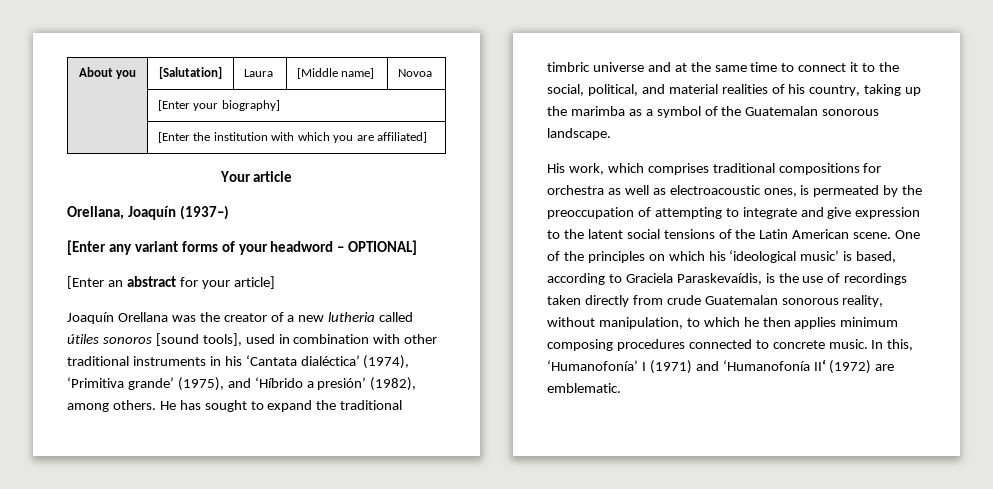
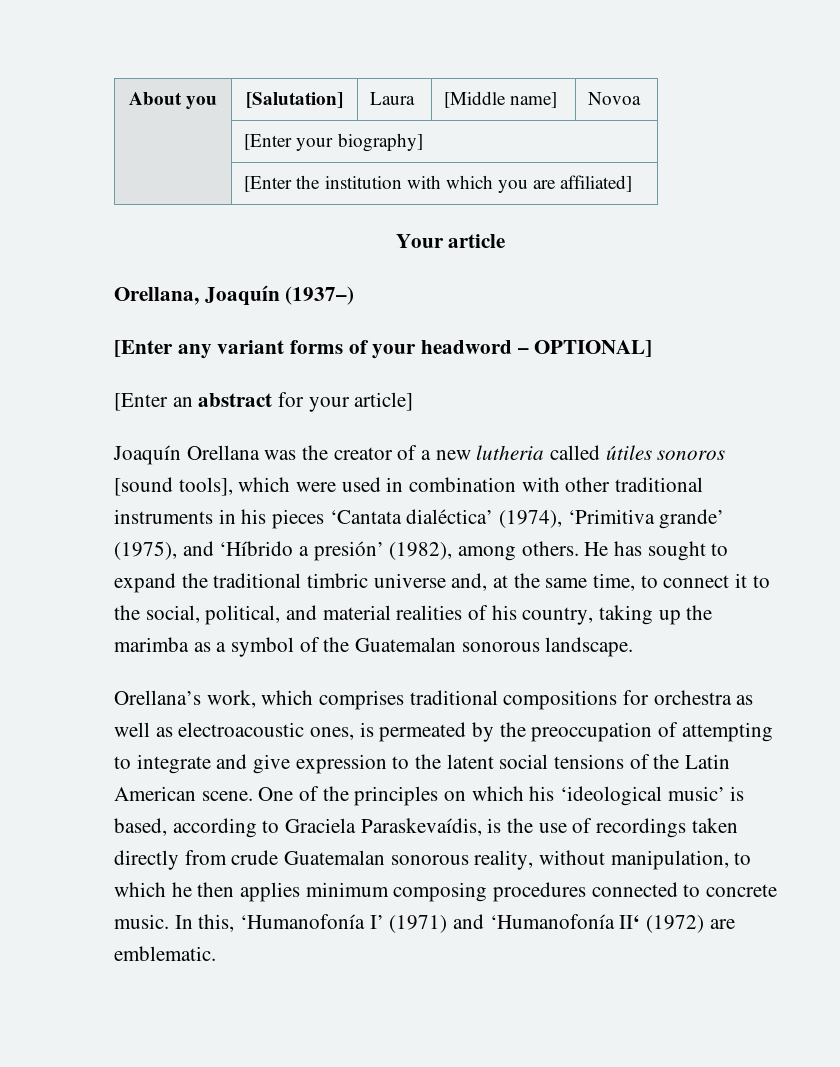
- Joaquín Orellana was the creator of a new lutheria called útiles sonoros [sound tools], used in combination with other traditional instruments in his ‘Cantata dialéctica’ (1974), ‘Primitiva grande’ (1975), and ‘Híbrido a presión’ (1982), among others.
+ Joaquín Orellana was the creator of a new lutheria called útiles sonoros [sound tools], which were used in combination with other traditional instruments in his pieces ‘Cantata dialéctica’ (1974), ‘Primitiva grande’ (1975), and ‘Híbrido a presión’ (1982), among others.
- He has sought to expand the traditional timbric universe and at the same time to connect it to the social, political, and material realities of his country, taking up the marimba as a symbol of the Guatemalan sonorous landscape.
+ He has sought to expand the traditional timbric universe and, at the same time, to connect it to the social, political, and material realities of his country, taking up the marimba as a symbol of the Guatemalan sonorous landscape.
- His work, which comprises traditional compositions for orchestra as well as electroacoustic ones, is permeated by the preoccupation of attempting to integrate and give expression to the latent social tensions of the Latin American scene.
+ Orellana’s work, which comprises traditional compositions for orchestra as well as electroacoustic ones, is permeated by the preoccupation of attempting to integrate and give expression to the latent social tensions of the Latin American scene.
- In this, ‘Humanofonía’ I (1971) and ‘Humanofonía II‘ (1972) are emblematic.
+ In this, ‘Humanofonía I’ (1971) and ‘Humanofonía II‘ (1972) are emblematic.

